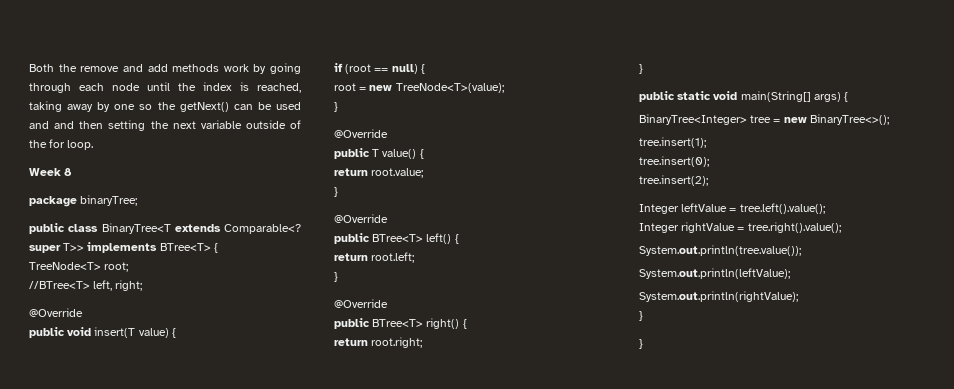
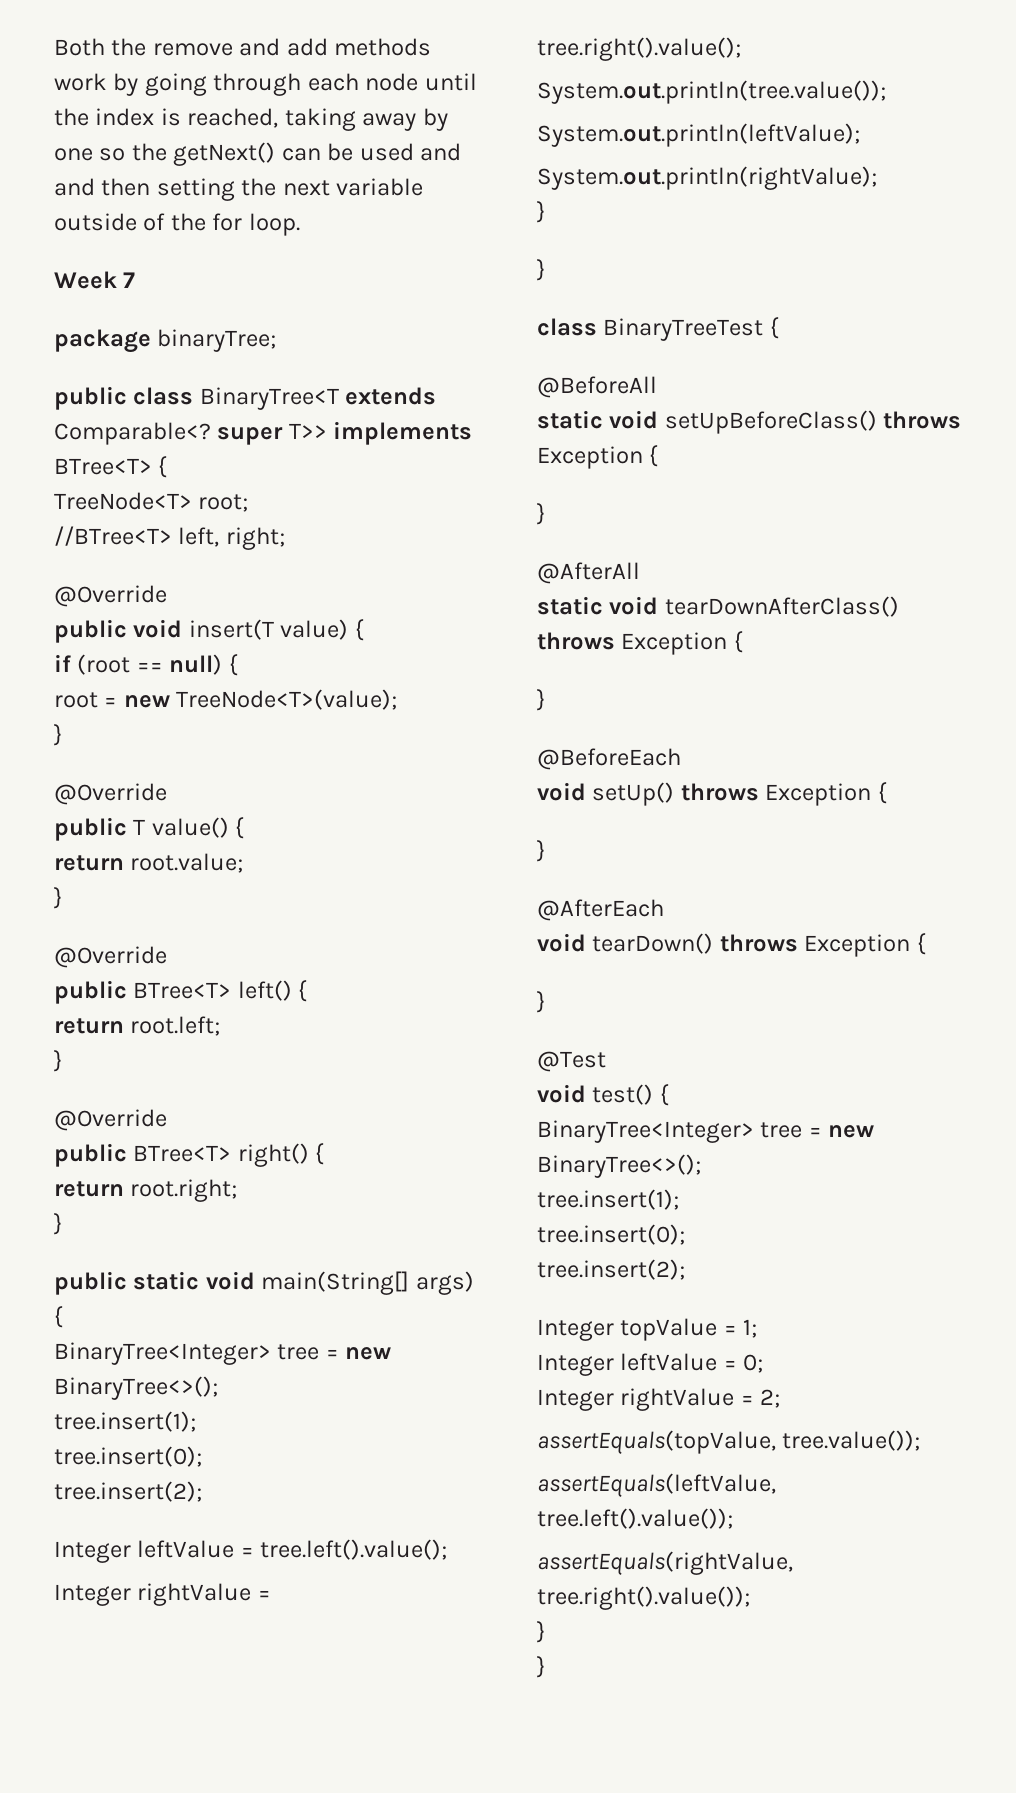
- Week 8
+ Week 7
+ class BinaryTreeTest {
+ @BeforeAll
+ static void setUpBeforeClass() throws Exception {
+ }
+ @AfterAll
+ static void tearDownAfterClass() throws Exception {
+ }
+ @BeforeEach
+ void setUp() throws Exception {
+ }
+ @AfterEach
+ void tearDown() throws Exception {
+ }
+ @Test
+ void test() {
+ BinaryTree<Integer> tree = new BinaryTree<>();
+ tree.insert(1);
+ tree.insert(0);
+ tree.insert(2);
+ Integer topValue = 1;
+ Integer leftValue = 0;
+ Integer rightValue = 2;
+ assertEquals(topValue, tree.value());
+ assertEquals(leftValue, tree.left().value());
+ assertEquals(rightValue, tree.right().value());
+ }
+ }

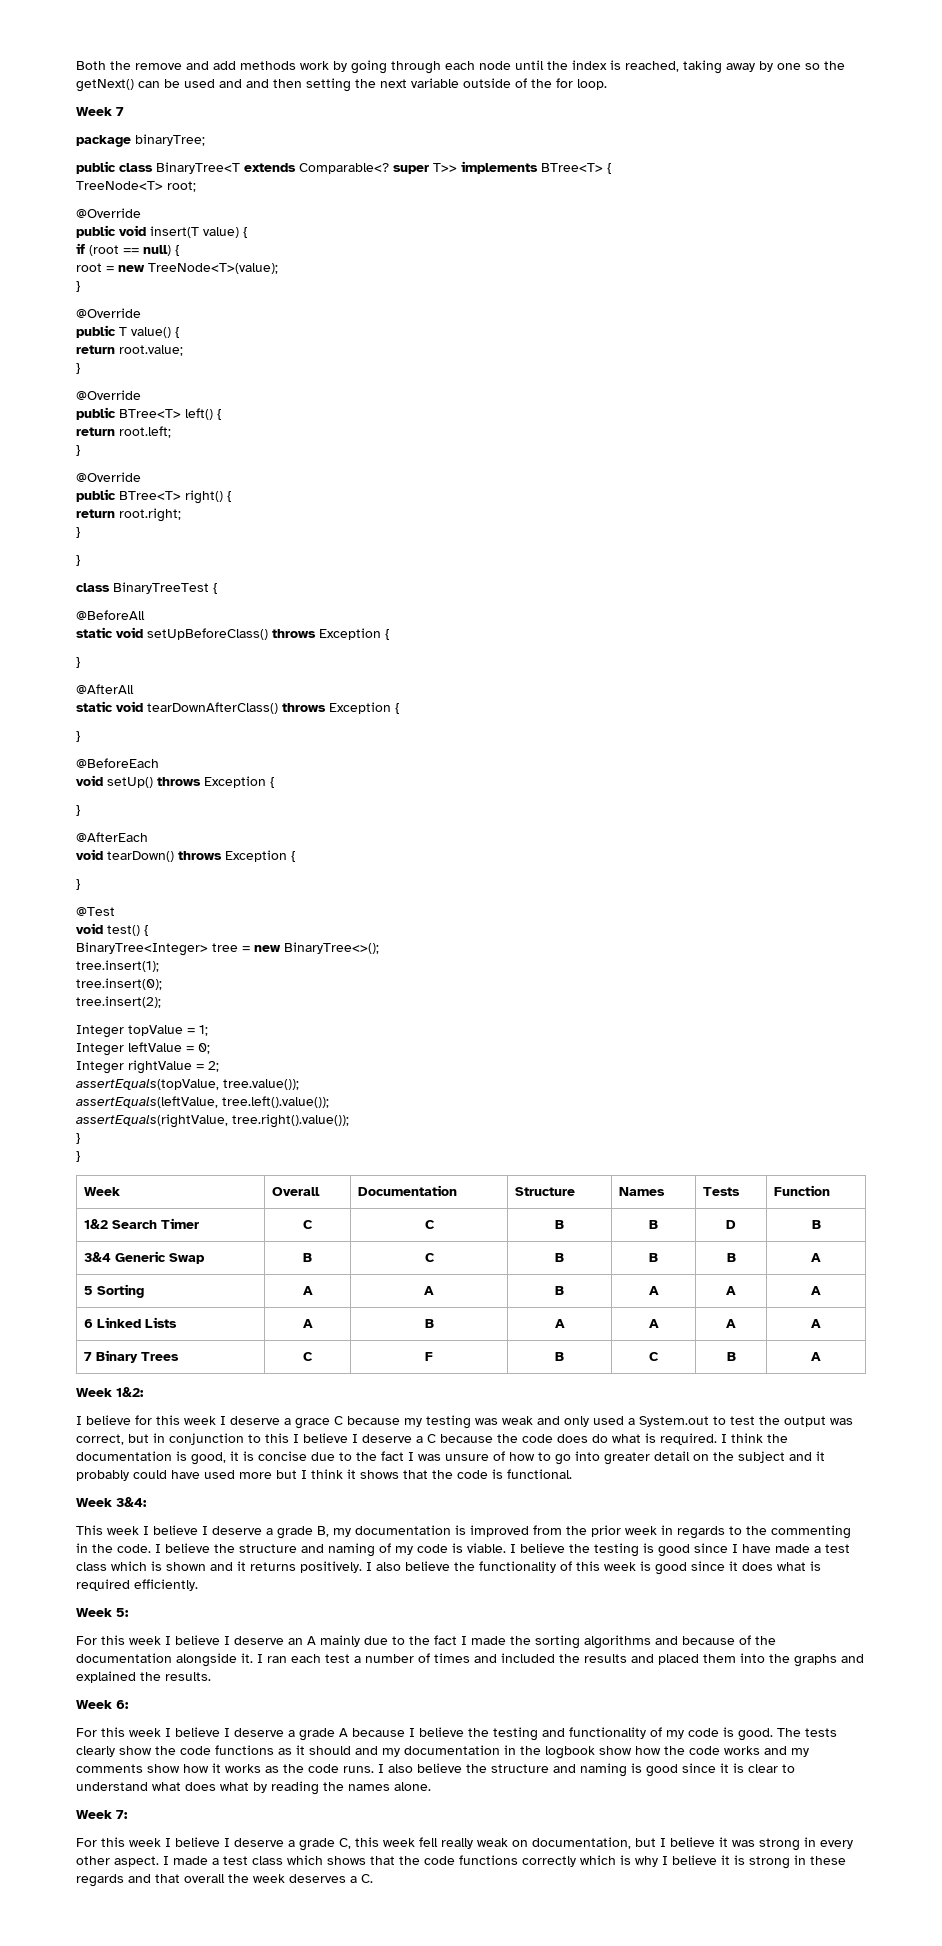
- //BTree<T> left, right;
- public static void main(String[] args) {
- BinaryTree<Integer> tree = new BinaryTree<>();
- tree.insert(1);
- tree.insert(0);
- tree.insert(2);
- Integer leftValue = tree.left().value();
- Integer rightValue = tree.right().value();
- System.out.println(tree.value());
- System.out.println(leftValue);
- System.out.println(rightValue);
- }
+ Week | Overall | Documentation | Structure | Names | Tests | Function
+ 1&2 Search Timer | C | C | B | B | D | B
+ 3&4 Generic Swap | B | C | B | B | B | A
+ 5 Sorting | A | A | B | A | A | A
+ 6 Linked Lists | A | B | A | A | A | A
+ 7 Binary Trees | C | F | B | C | B | A
+ Week 1&2:
+ I believe for this week I deserve a grace C because my testing was weak and only used a System.out to test the output was correct, but in conjunction to this I believe I deserve a C because the code does do what is required. I think the documentation is good, it is concise due to the fact I was unsure of how to go into greater detail on the subject and it probably could have used more but I think it shows that the code is functional.
+ Week 3&4:
+ This week I believe I deserve a grade B, my documentation is improved from the prior week in regards to the commenting in the code. I believe the structure and naming of my code is viable. I believe the testing is good since I have made a test class which is shown and it returns positively. I also believe the functionality of this week is good since it does what is required efficiently.
+ Week 5:
+ For this week I believe I deserve an A mainly due to the fact I made the sorting algorithms and because of the documentation alongside it. I ran each test a number of times and included the results and placed them into the graphs and explained the results.
+ Week 6:
+ For this week I believe I deserve a grade A because I believe the testing and functionality of my code is good. The tests clearly show the code functions as it should and my documentation in the logbook show how the code works and my comments show how it works as the code runs. I also believe the structure and naming is good since it is clear to understand what does what by reading the names alone.
+ Week 7:
+ For this week I believe I deserve a grade C, this week fell really weak on documentation, but I believe it was strong in every other aspect. I made a test class which shows that the code functions correctly which is why I believe it is strong in these regards and that overall the week deserves a C.

